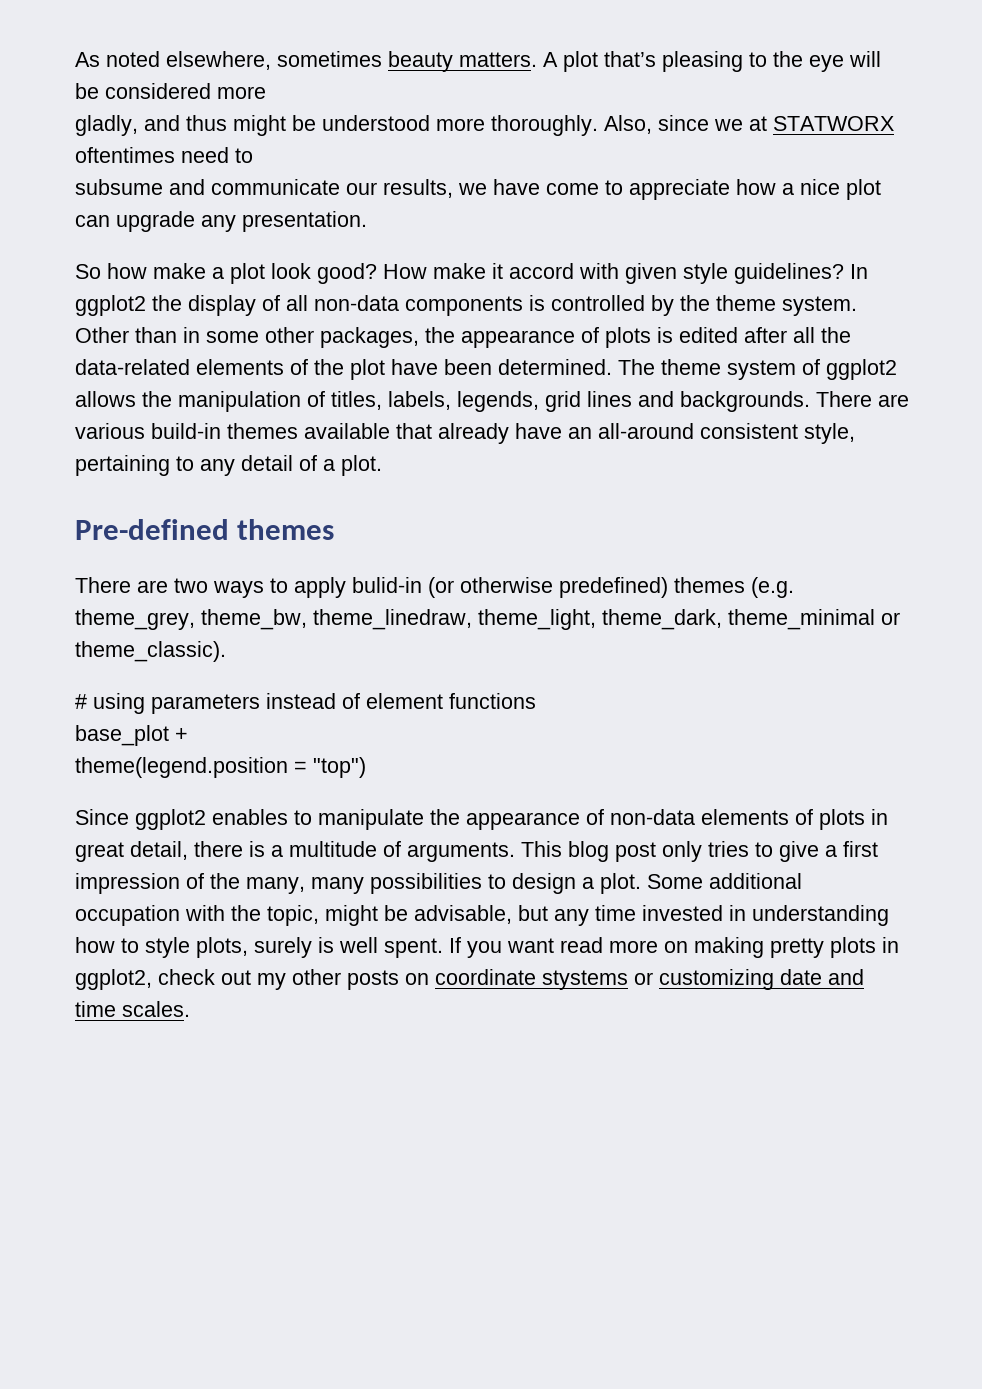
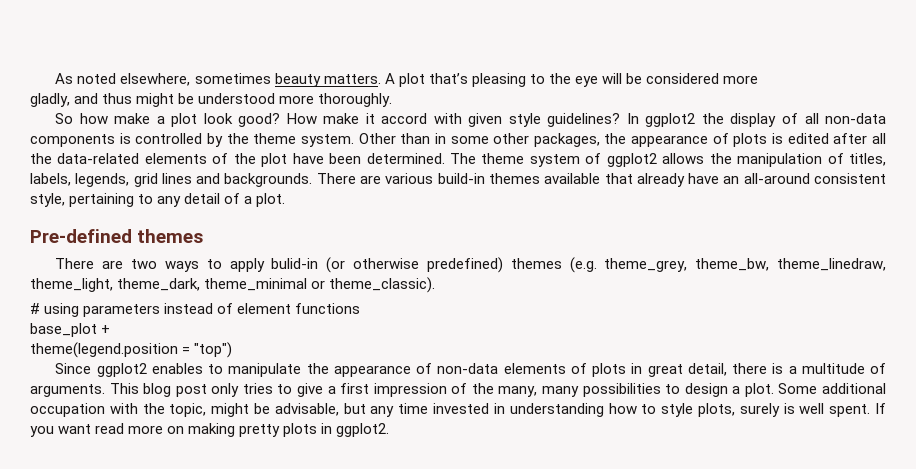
- Also, since we at STATWORX oftentimes need to
- subsume and communicate our results, we have come to appreciate how a nice plot can upgrade any presentation.
- If you want read more on making pretty plots in ggplot2, check out my other posts on coordinate stystems or customizing date and time scales.
+ If you want read more on making pretty plots in ggplot2.

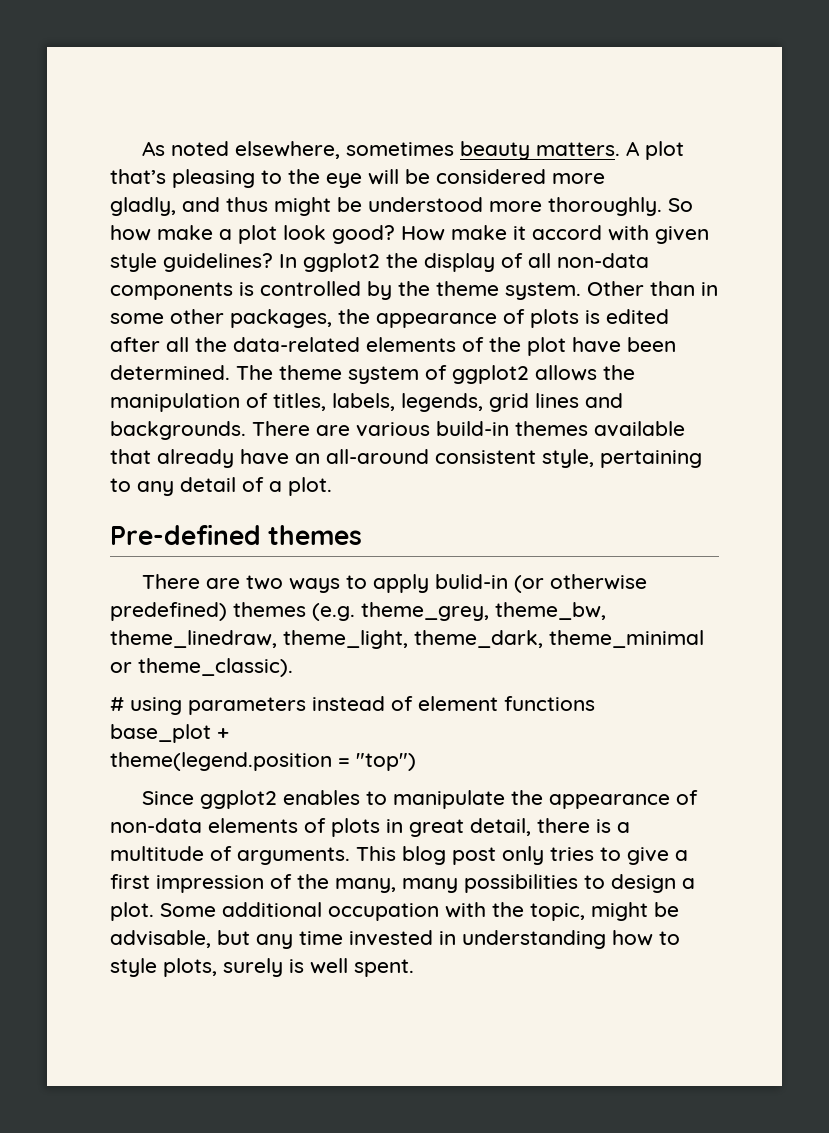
- gladly, and thus might be understood more thoroughly.
- So how make a plot look good?
+ gladly, and thus might be understood more thoroughly. So how make a plot look good?
- If you want read more on making pretty plots in ggplot2.

